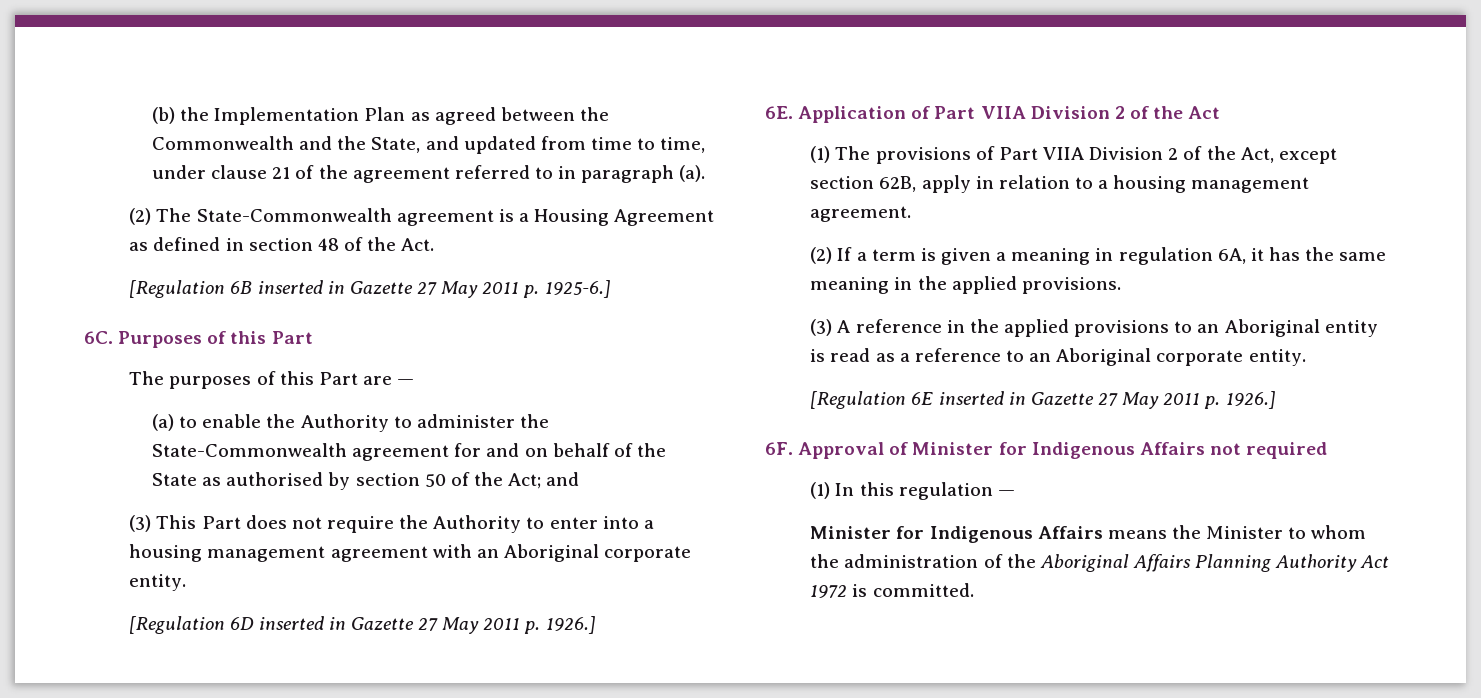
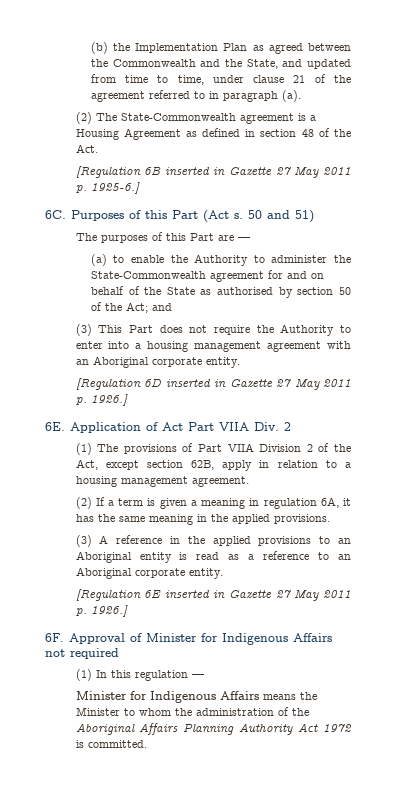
- Purposes of this Part
+ Purposes of this Part (Act s. 50 and 51)
- Application of Part VIIA Division 2 of the Act
+ Application of Act Part VIIA Div. 2

